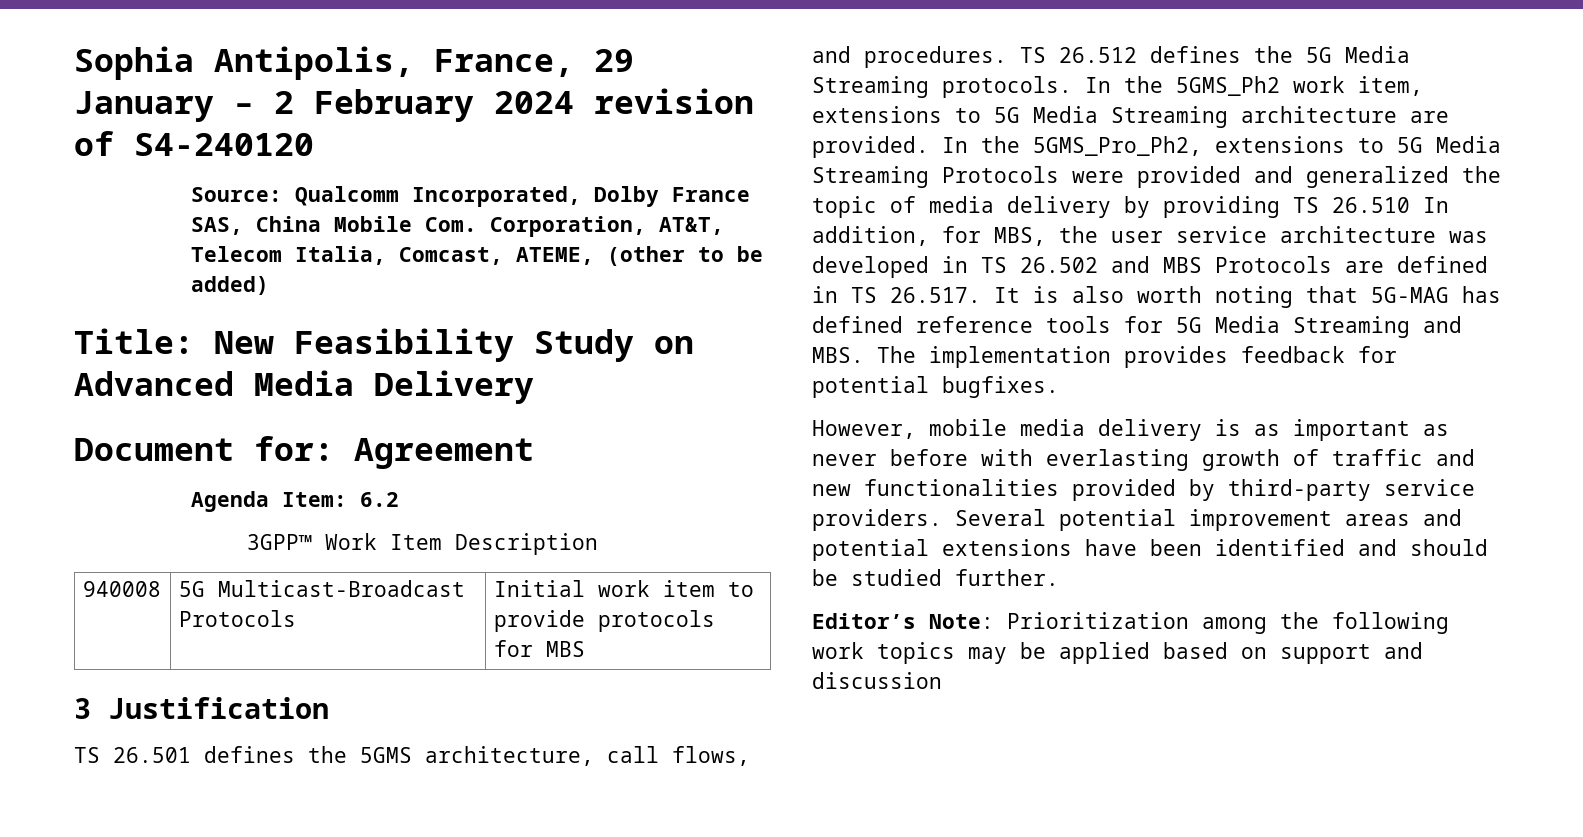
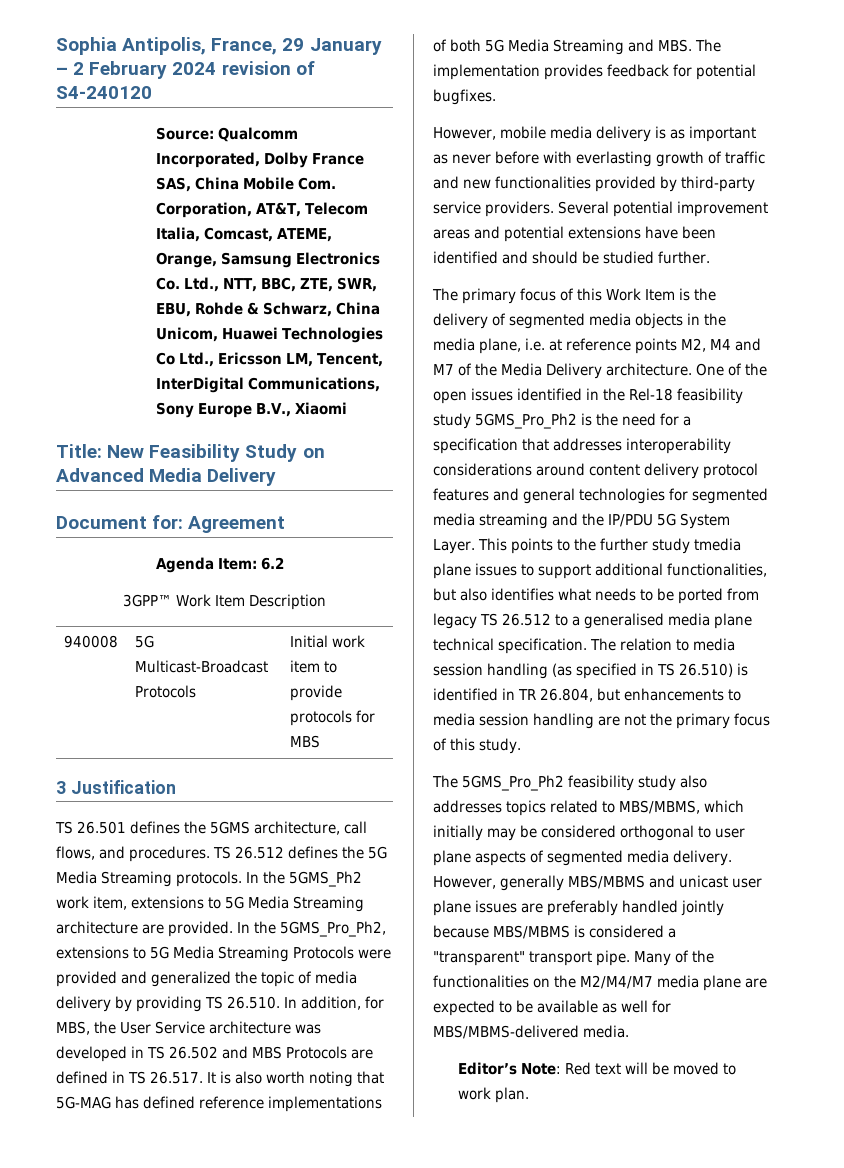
- Source: Qualcomm Incorporated, Dolby France SAS, China Mobile Com. Corporation, AT&T, Telecom Italia, Comcast, ATEME, (other to be added)
+ Source: Qualcomm Incorporated, Dolby France SAS, China Mobile Com. Corporation, AT&T, Telecom Italia, Comcast, ATEME, Orange, Samsung Electronics Co. Ltd., NTT, BBC, ZTE, SWR, EBU, Rohde & Schwarz, China Unicom, Huawei Technologies Co Ltd., Ericsson LM, Tencent, InterDigital Communications, Sony Europe B.V., Xiaomi
- In the 5GMS_Pro_Ph2, extensions to 5G Media Streaming Protocols were provided and generalized the topic of media delivery by providing TS 26.510 In addition, for MBS, the user service architecture was developed in TS 26.502 and MBS Protocols are defined in TS 26.517. It is also worth noting that 5G-MAG has defined reference tools for 5G Media Streaming and MBS. The implementation provides feedback for potential bugfixes.
+ In the 5GMS_Pro_Ph2, extensions to 5G Media Streaming Protocols were provided and generalized the topic of media delivery by providing TS 26.510. In addition, for MBS, the User Service architecture was developed in TS 26.502 and MBS Protocols are defined in TS 26.517. It is also worth noting that 5G-MAG has defined reference implementations of both 5G Media Streaming and MBS. The implementation provides feedback for potential bugfixes.
- Editor’s Note: Prioritization among the following work topics may be applied based on support and discussion
+ The primary focus of this Work Item is the delivery of segmented media objects in the media plane, i.e. at reference points M2, M4 and M7 of the Media Delivery architecture. One of the open issues identified in the Rel-18 feasibility study 5GMS_Pro_Ph2 is the need for a specification that addresses interoperability considerations around content delivery protocol features and general technologies for segmented media streaming and the IP/PDU 5G System Layer. This points to the further study tmedia plane issues to support additional functionalities, but also identifies what needs to be ported from legacy TS 26.512 to a generalised media plane technical specification. The relation to media session handling (as specified in TS 26.510) is identified in TR 26.804, but enhancements to media session handling are not the primary focus of this study.
+ The 5GMS_Pro_Ph2 feasibility study also addresses topics related to MBS/MBMS, which initially may be considered orthogonal to user plane aspects of segmented media delivery. However, generally MBS/MBMS and unicast user plane issues are preferably handled jointly because MBS/MBMS is considered a "transparent" transport pipe. Many of the functionalities on the M2/M4/M7 media plane are expected to be available as well for MBS/MBMS-delivered media.
+ Editor’s Note: Red text will be moved to work plan.

